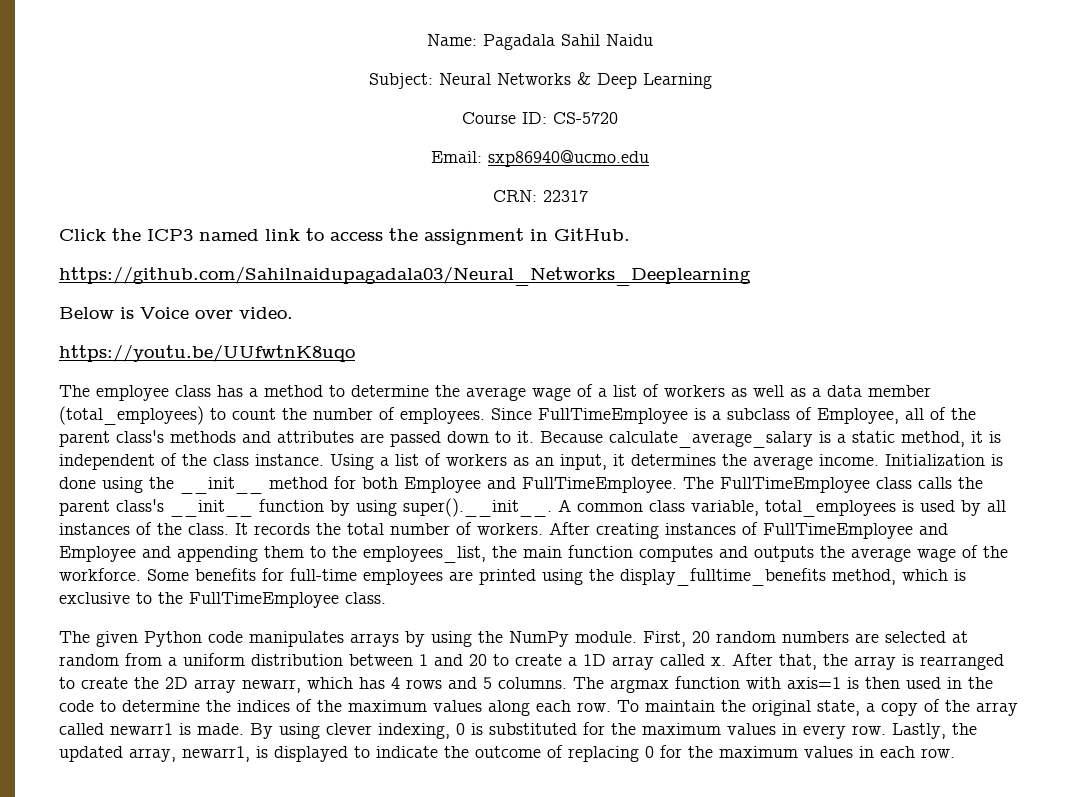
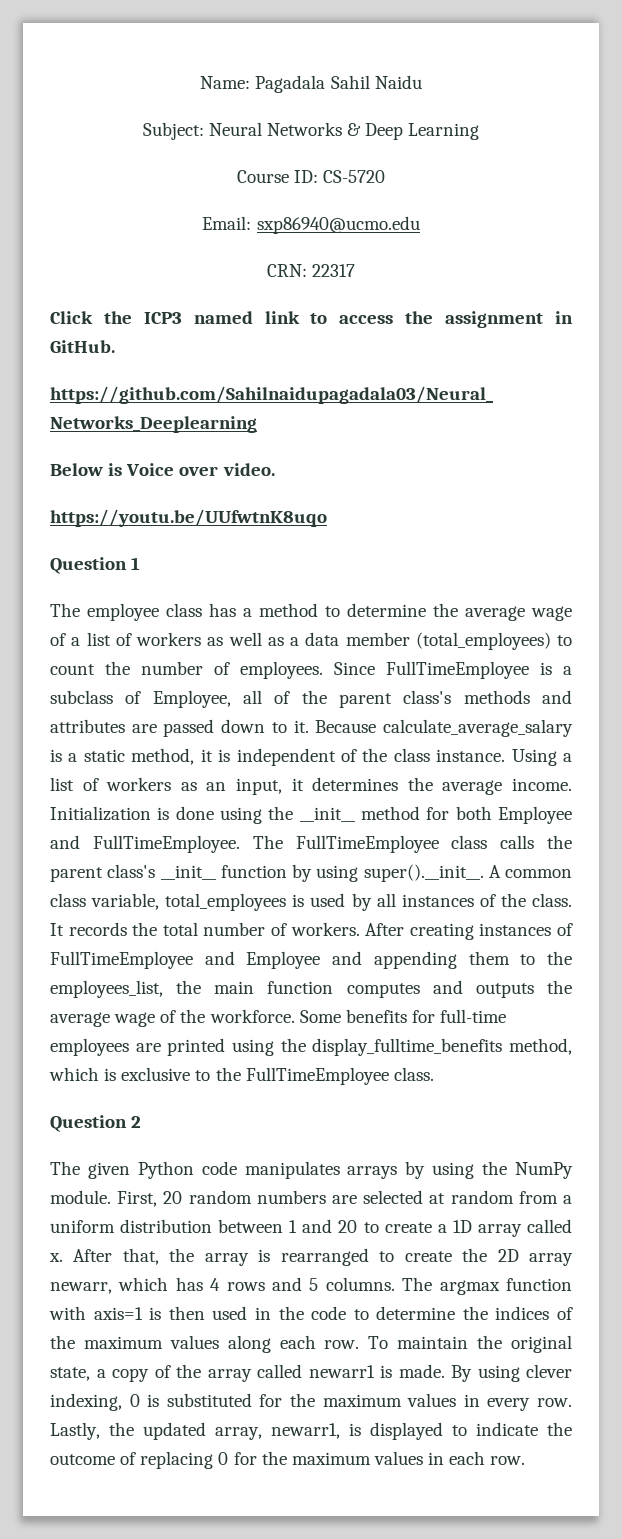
+ Question 1
+ Question 2

